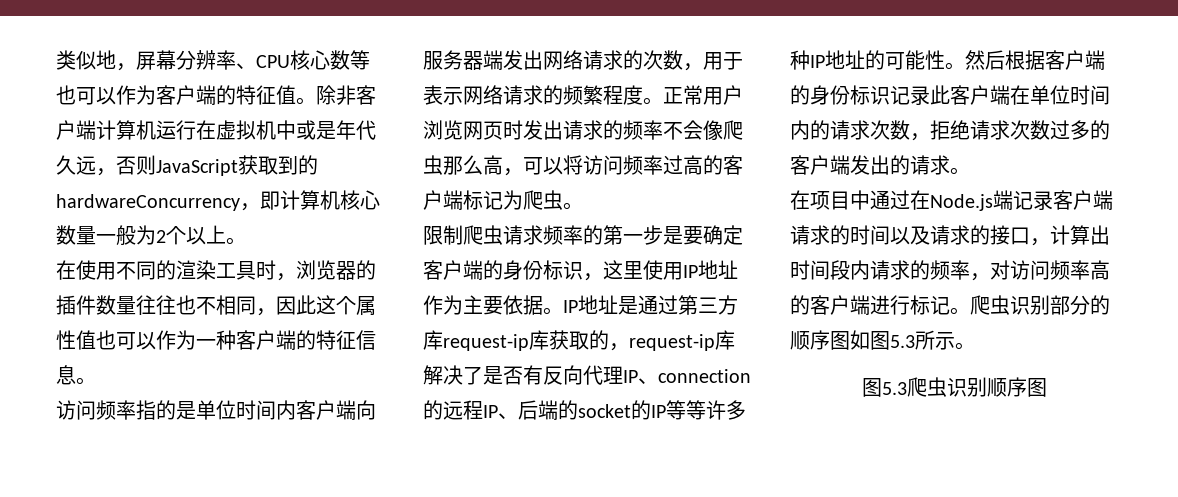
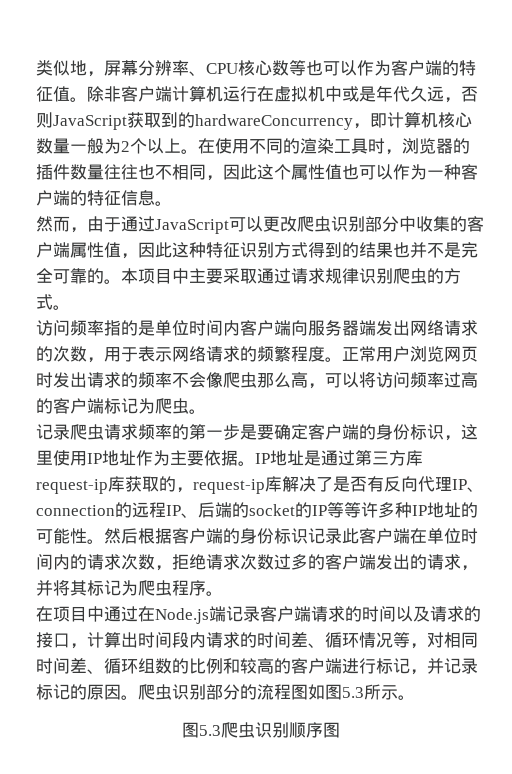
- 除非客户端计算机运行在虚拟机中或是年代久远，否则JavaScript获取到的hardwareConcurrency，即计算机核心数量一般为2个以上。
- 在使用不同的渲染工具时，浏览器的插件数量往往也不相同，因此这个属性值也可以作为一种客户端的特征信息。
+ 除非客户端计算机运行在虚拟机中或是年代久远，否则JavaScript获取到的hardwareConcurrency，即计算机核心数量一般为2个以上。在使用不同的渲染工具时，浏览器的插件数量往往也不相同，因此这个属性值也可以作为一种客户端的特征信息。
+ 然而，由于通过JavaScript可以更改爬虫识别部分中收集的客户端属性值，因此这种特征识别方式得到的结果也并不是完全可靠的。本项目中主要采取通过请求规律识别爬虫的方式。
- 限制爬虫请求频率的第一步是要确定客户端的身份标识，这里使用IP地址作为主要依据。
+ 记录爬虫请求频率的第一步是要确定客户端的身份标识，这里使用IP地址作为主要依据。
- 然后根据客户端的身份标识记录此客户端在单位时间内的请求次数，拒绝请求次数过多的客户端发出的请求。
+ 然后根据客户端的身份标识记录此客户端在单位时间内的请求次数，拒绝请求次数过多的客户端发出的请求，并将其标记为爬虫程序。
- 在项目中通过在Node.js端记录客户端请求的时间以及请求的接口，计算出时间段内请求的频率，对访问频率高的客户端进行标记。
+ 在项目中通过在Node.js端记录客户端请求的时间以及请求的接口，计算出时间段内请求的时间差、循环情况等，对相同时间差、循环组数的比例和较高的客户端进行标记，并记录标记的原因。
- 爬虫识别部分的顺序图如图5.3所示。
+ 爬虫识别部分的流程图如图5.3所示。

